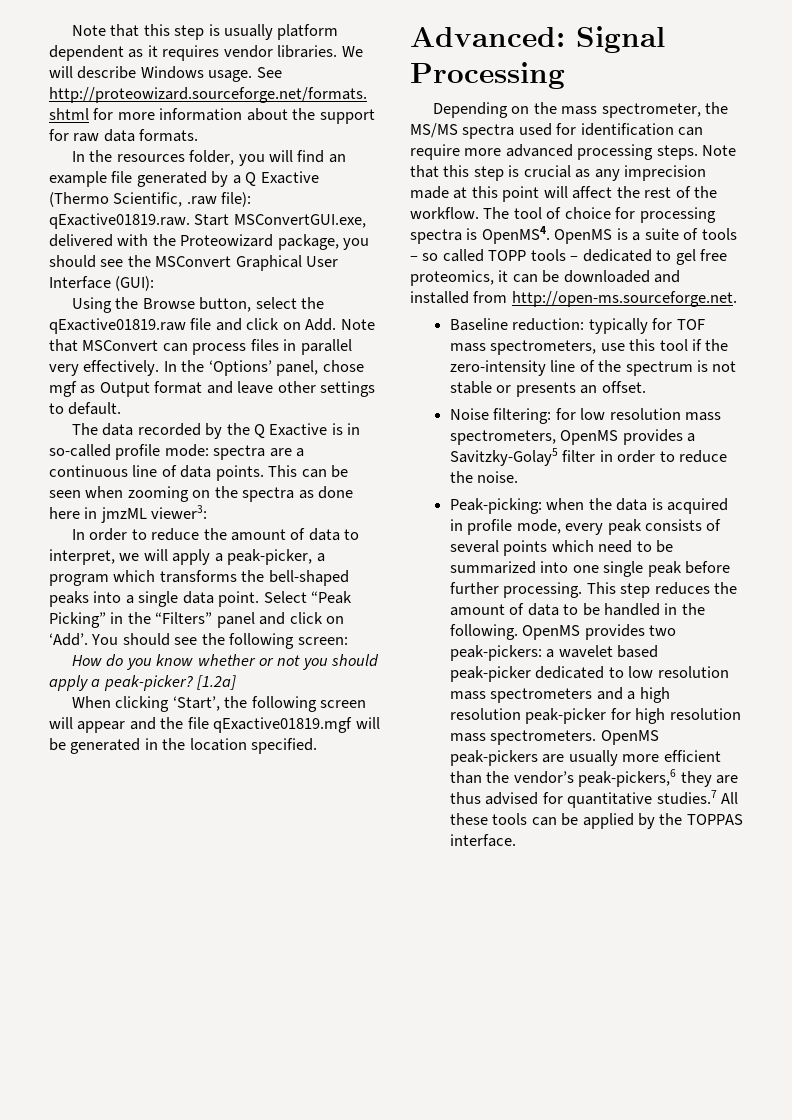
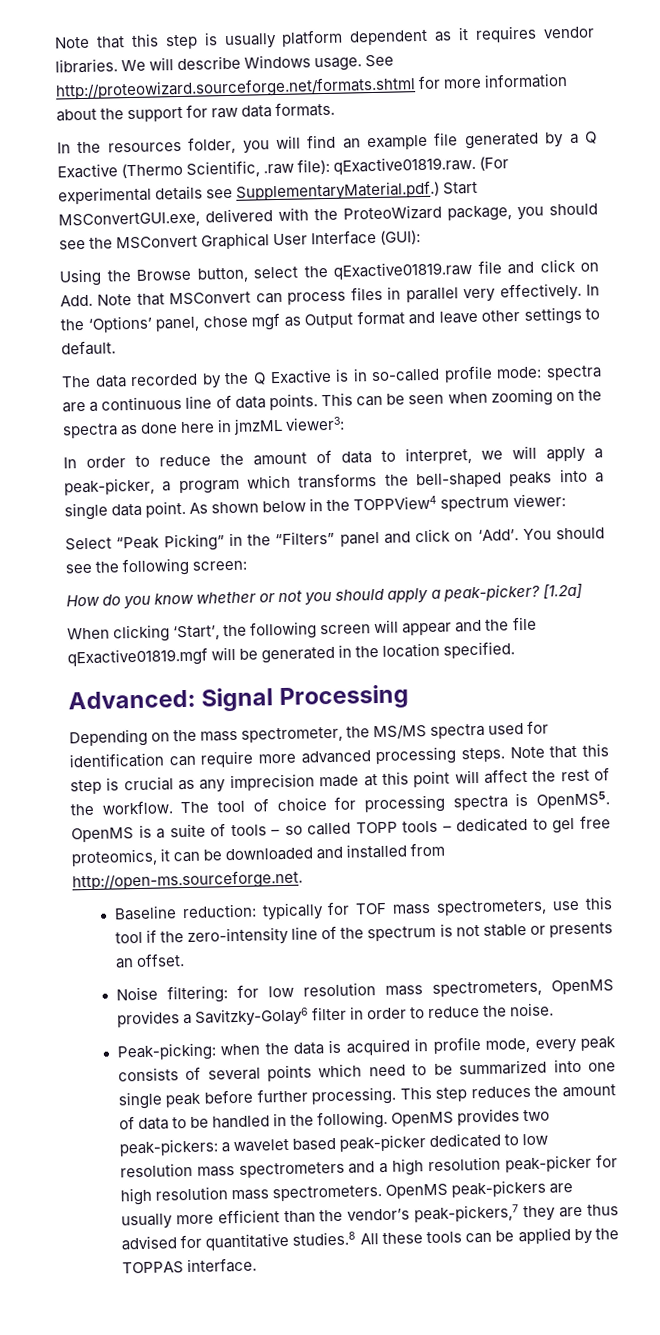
- In the resources folder, you will find an example file generated by a Q Exactive (Thermo Scientific, .raw file): qExactive01819.raw. Start MSConvertGUI.exe, delivered with the Proteowizard package, you should see the MSConvert Graphical User Interface (GUI):
+ In the resources folder, you will find an example file generated by a Q Exactive (Thermo Scientific, .raw file): qExactive01819.raw. (For experimental details see SupplementaryMaterial.pdf.) Start MSConvertGUI.exe, delivered with the ProteoWizard package, you should see the MSConvert Graphical User Interface (GUI):
- In order to reduce the amount of data to interpret, we will apply a peak-picker, a program which transforms the bell-shaped peaks into a single data point. Select “Peak Picking” in the “Filters” panel and click on ‘Add’.
+ In order to reduce the amount of data to interpret, we will apply a peak-picker, a program which transforms the bell-shaped peaks into a single data point. As shown below in the TOPPView4 spectrum viewer:
+ Select “Peak Picking” in the “Filters” panel and click on ‘Add’.
- The tool of choice for processing spectra is OpenMS4.
+ The tool of choice for processing spectra is OpenMS5.
- Noise filtering: for low resolution mass spectrometers, OpenMS provides a Savitzky-Golay5 filter in order to reduce the noise.
+ Noise filtering: for low resolution mass spectrometers, OpenMS provides a Savitzky-Golay6 filter in order to reduce the noise.
- OpenMS peak-pickers are usually more efficient than the vendor’s peak-pickers,6 they are thus advised for quantitative studies.7 All these tools can be applied by the TOPPAS interface.
+ OpenMS peak-pickers are usually more efficient than the vendor’s peak-pickers,7 they are thus advised for quantitative studies.8 All these tools can be applied by the TOPPAS interface.

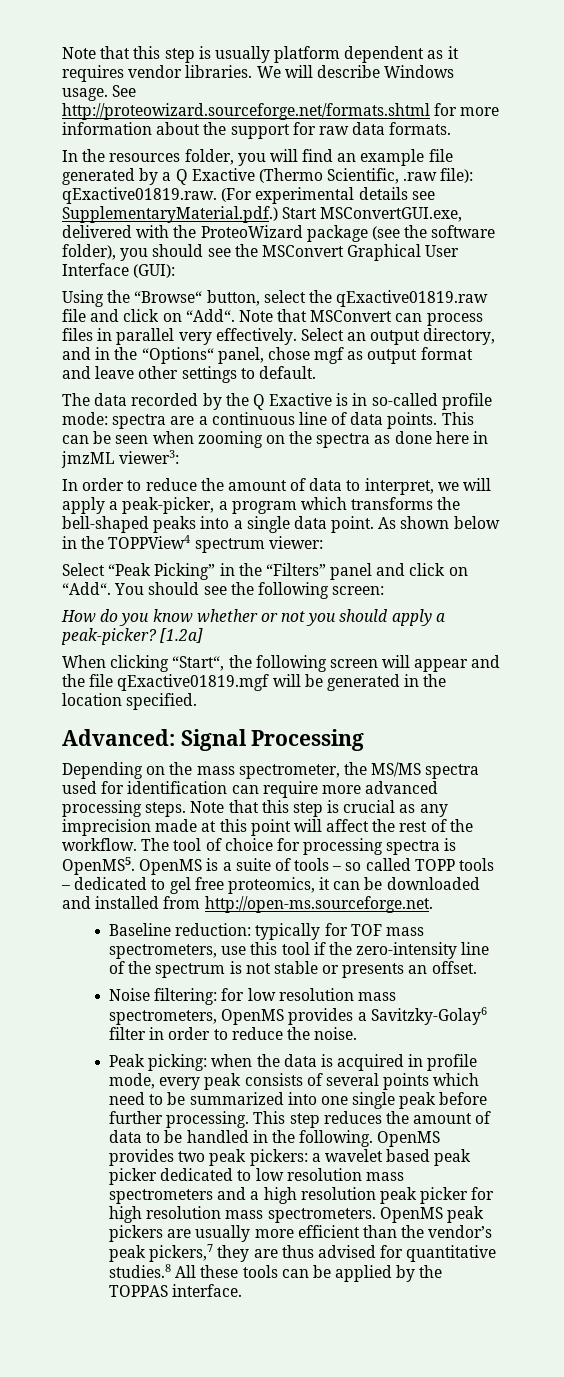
- In the resources folder, you will find an example file generated by a Q Exactive (Thermo Scientific, .raw file): qExactive01819.raw. (For experimental details see SupplementaryMaterial.pdf.) Start MSConvertGUI.exe, delivered with the ProteoWizard package, you should see the MSConvert Graphical User Interface (GUI):
+ In the resources folder, you will find an example file generated by a Q Exactive (Thermo Scientific, .raw file): qExactive01819.raw. (For experimental details see SupplementaryMaterial.pdf.) Start MSConvertGUI.exe, delivered with the ProteoWizard package (see the software folder), you should see the MSConvert Graphical User Interface (GUI):
- Using the Browse button, select the qExactive01819.raw file and click on Add. Note that MSConvert can process files in parallel very effectively.
+ Using the “Browse“ button, select the qExactive01819.raw file and click on “Add“. Note that MSConvert can process files in parallel very effectively.
- In the ‘Options’ panel, chose mgf as Output format and leave other settings to default.
+ Select an output directory, and in the “Options“ panel, chose mgf as output format and leave other settings to default.
- Select “Peak Picking” in the “Filters” panel and click on ‘Add’.
+ Select “Peak Picking” in the “Filters” panel and click on “Add“.
- When clicking ‘Start’, the following screen will appear and the file qExactive01819.mgf will be generated in the location specified.
+ When clicking “Start“, the following screen will appear and the file qExactive01819.mgf will be generated in the location specified.
- Peak-picking: when the data is acquired in profile mode, every peak consists of several points which need to be summarized into one single peak before further processing.
+ Peak picking: when the data is acquired in profile mode, every peak consists of several points which need to be summarized into one single peak before further processing.
- OpenMS provides two peak-pickers: a wavelet based peak-picker dedicated to low resolution mass spectrometers and a high resolution peak-picker for high resolution mass spectrometers.
+ OpenMS provides two peak pickers: a wavelet based peak picker dedicated to low resolution mass spectrometers and a high resolution peak picker for high resolution mass spectrometers.
- OpenMS peak-pickers are usually more efficient than the vendor’s peak-pickers,7 they are thus advised for quantitative studies.8 All these tools can be applied by the TOPPAS interface.
+ OpenMS peak pickers are usually more efficient than the vendor’s peak pickers,7 they are thus advised for quantitative studies.8 All these tools can be applied by the TOPPAS interface.

